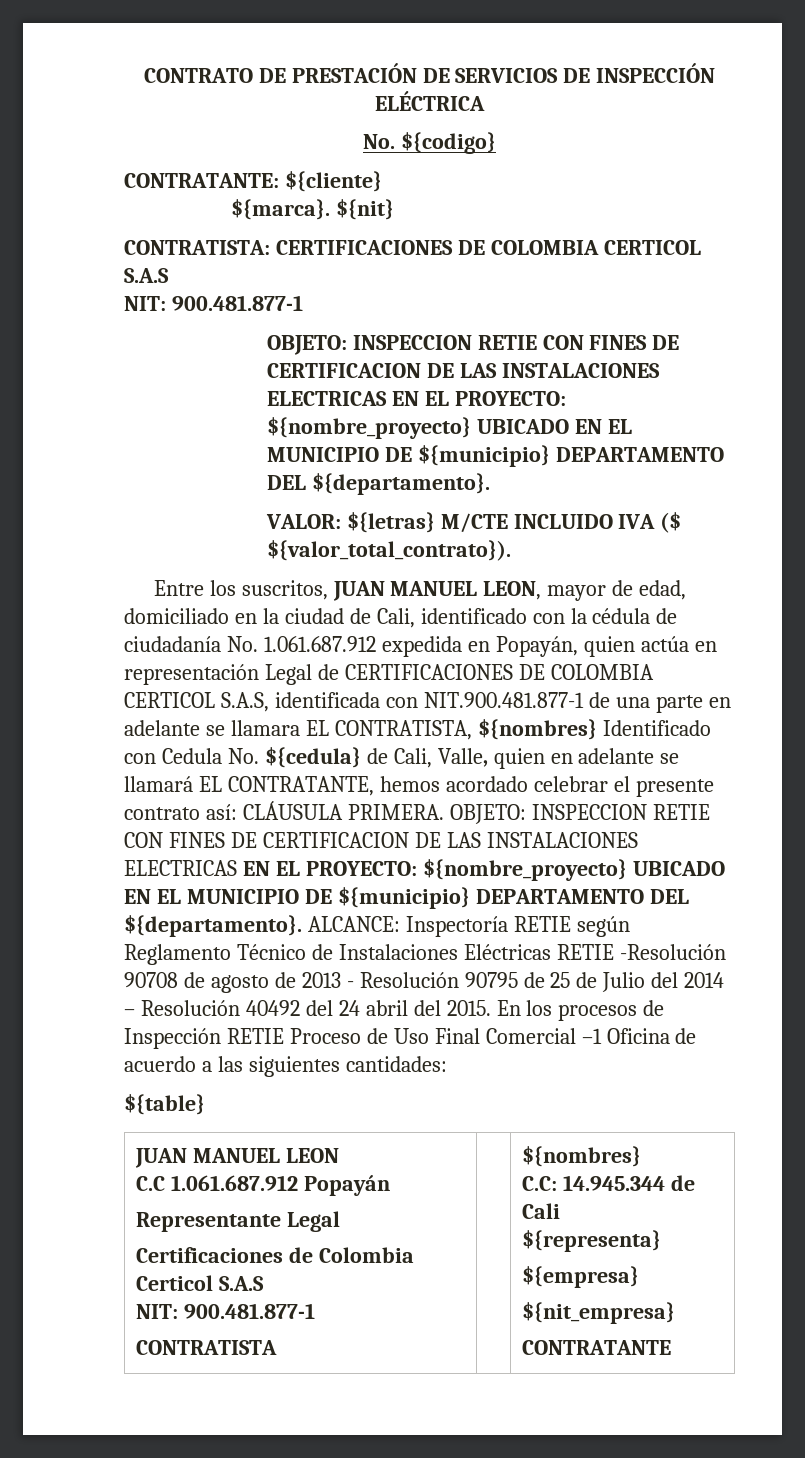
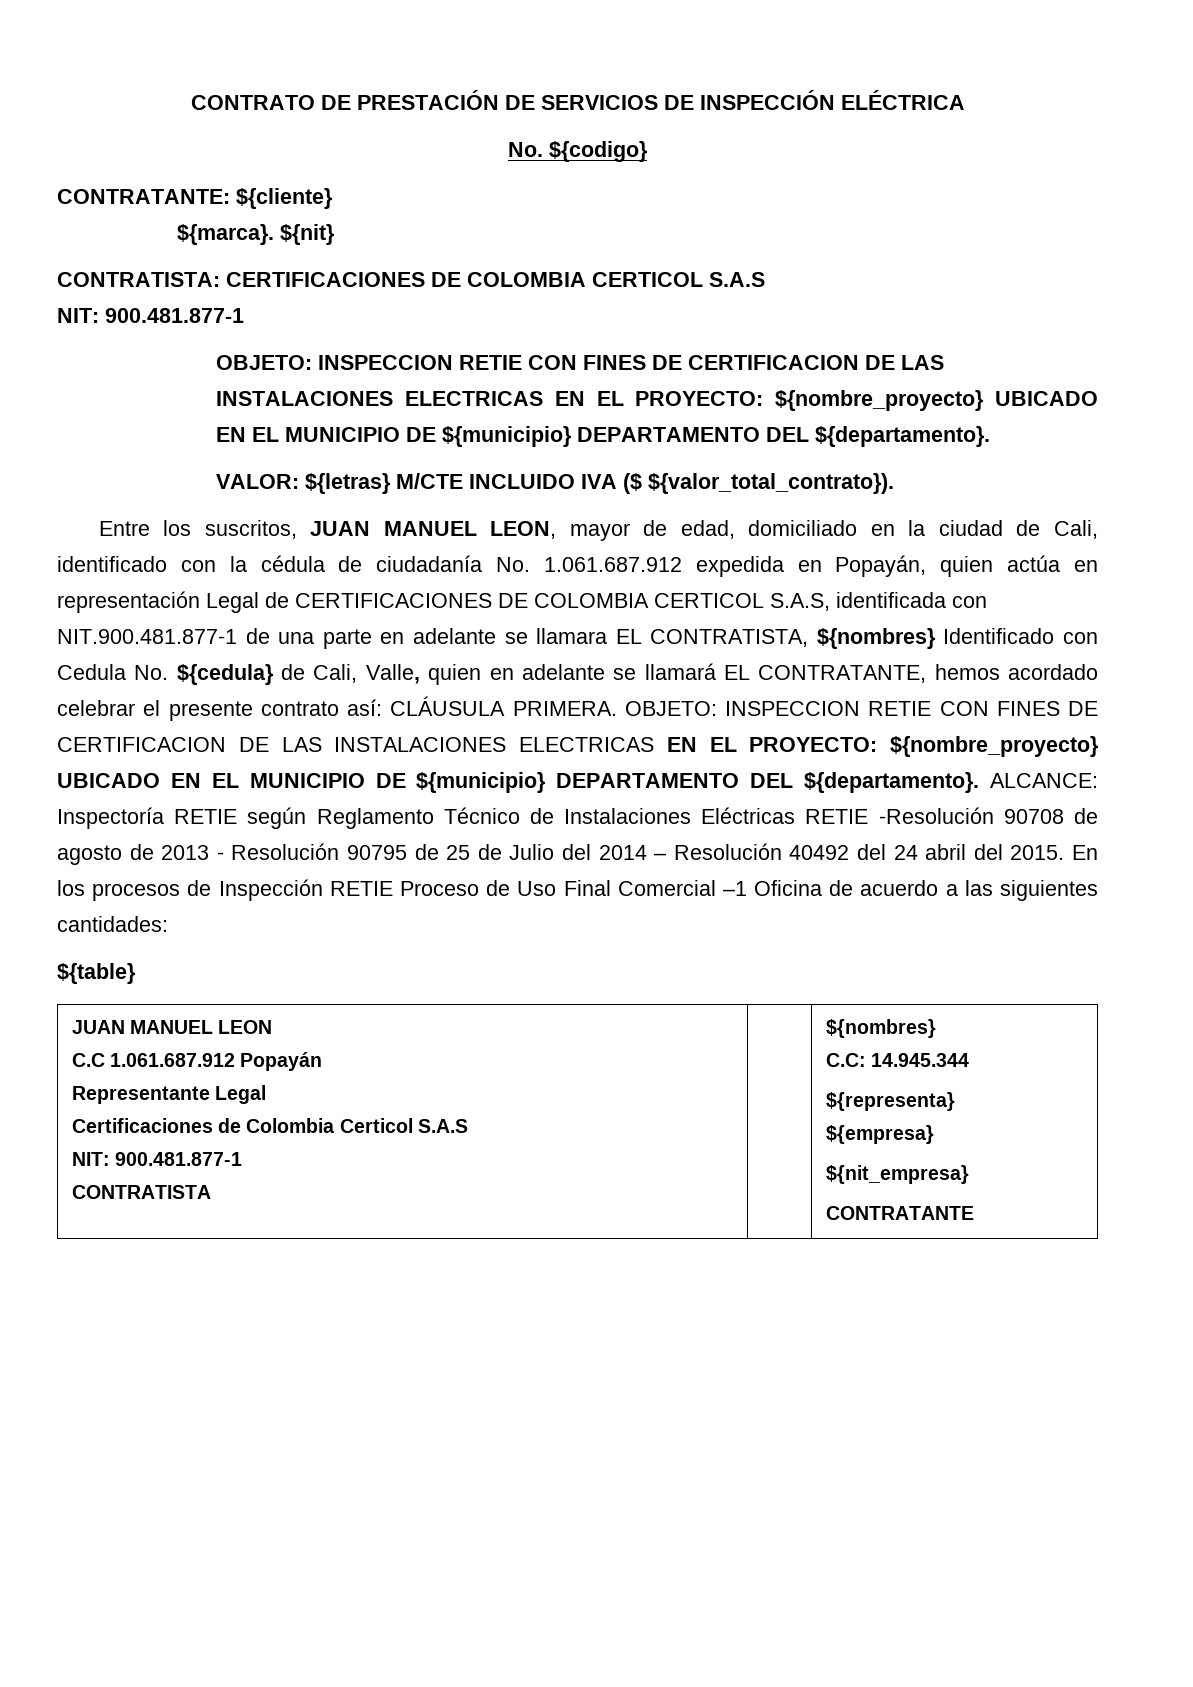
  JUAN MANUEL LEON
  C.C 1.061.687.912 Popayán
  Representante Legal
  Certificaciones de Colombia Certicol S.A.S
  NIT: 900.481.877-1
  CONTRATISTA | | ${nombres}
- C.C: 14.945.344 de Cali
+ C.C: 14.945.344

